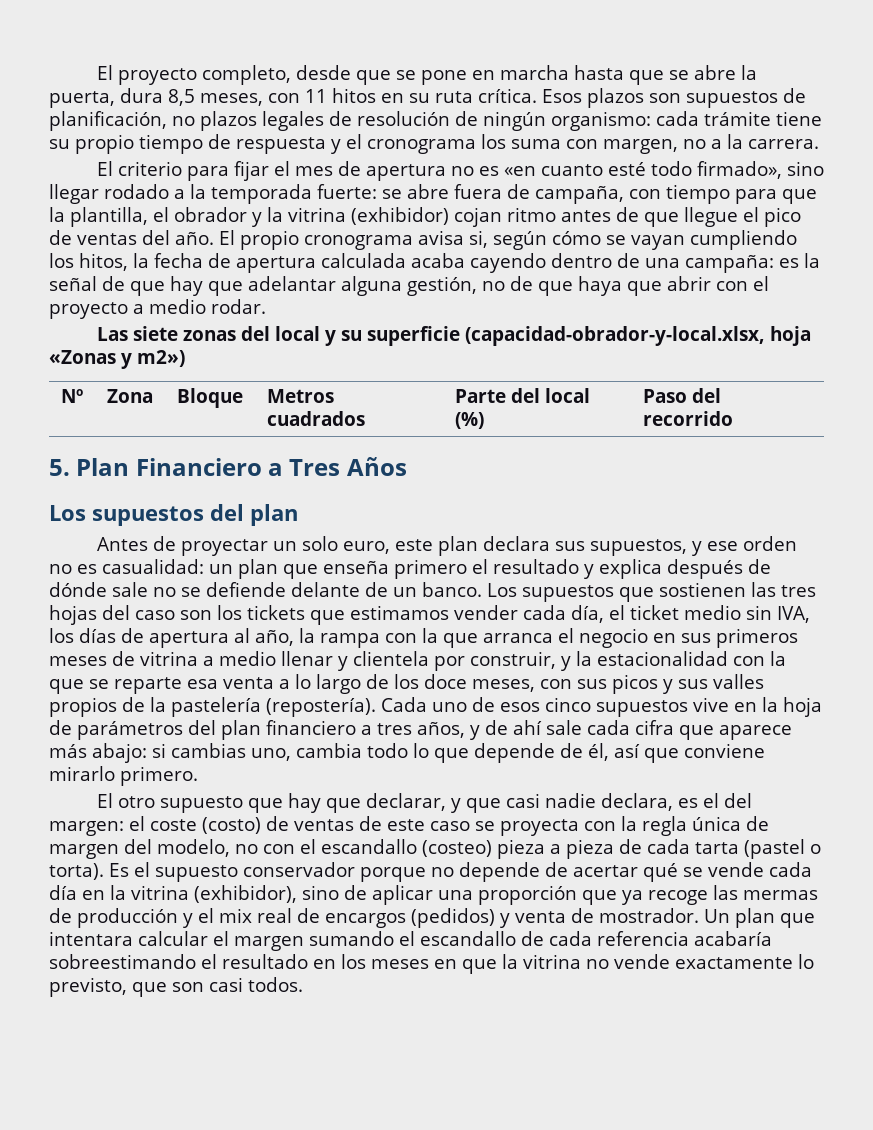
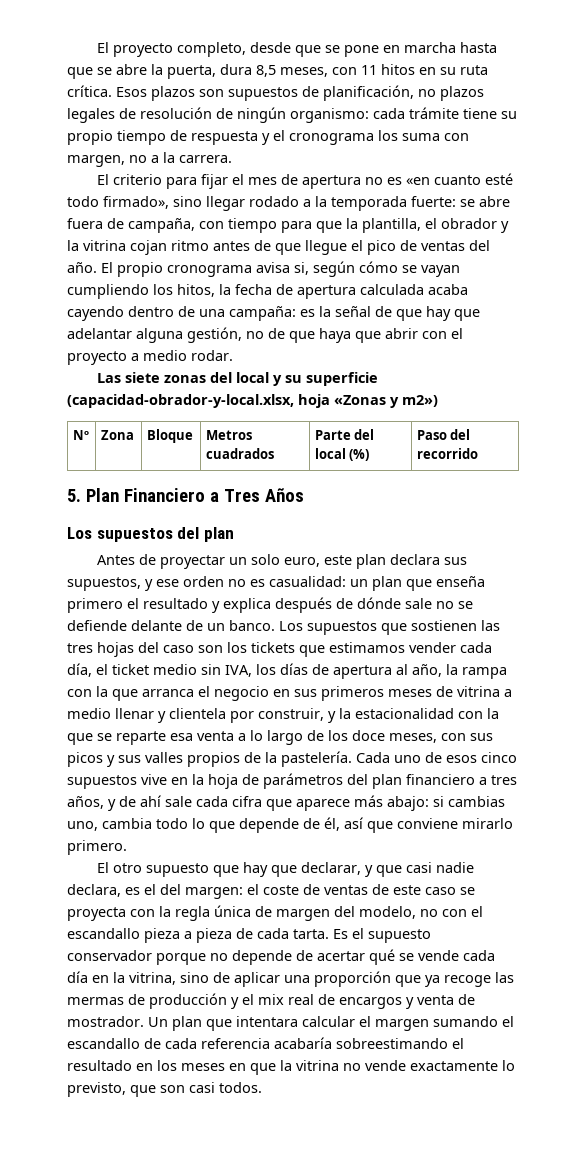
- El criterio para fijar el mes de apertura no es «en cuanto esté todo firmado», sino llegar rodado a la temporada fuerte: se abre fuera de campaña, con tiempo para que la plantilla, el obrador y la vitrina (exhibidor) cojan ritmo antes de que llegue el pico de ventas del año.
+ El criterio para fijar el mes de apertura no es «en cuanto esté todo firmado», sino llegar rodado a la temporada fuerte: se abre fuera de campaña, con tiempo para que la plantilla, el obrador y la vitrina cojan ritmo antes de que llegue el pico de ventas del año.
- Los supuestos que sostienen las tres hojas del caso son los tickets que estimamos vender cada día, el ticket medio sin IVA, los días de apertura al año, la rampa con la que arranca el negocio en sus primeros meses de vitrina a medio llenar y clientela por construir, y la estacionalidad con la que se reparte esa venta a lo largo de los doce meses, con sus picos y sus valles propios de la pastelería (repostería).
+ Los supuestos que sostienen las tres hojas del caso son los tickets que estimamos vender cada día, el ticket medio sin IVA, los días de apertura al año, la rampa con la que arranca el negocio en sus primeros meses de vitrina a medio llenar y clientela por construir, y la estacionalidad con la que se reparte esa venta a lo largo de los doce meses, con sus picos y sus valles propios de la pastelería.
- El otro supuesto que hay que declarar, y que casi nadie declara, es el del margen: el coste (costo) de ventas de este caso se proyecta con la regla única de margen del modelo, no con el escandallo (costeo) pieza a pieza de cada tarta (pastel o torta).
+ El otro supuesto que hay que declarar, y que casi nadie declara, es el del margen: el coste de ventas de este caso se proyecta con la regla única de margen del modelo, no con el escandallo pieza a pieza de cada tarta.
- Es el supuesto conservador porque no depende de acertar qué se vende cada día en la vitrina (exhibidor), sino de aplicar una proporción que ya recoge las mermas de producción y el mix real de encargos (pedidos) y venta de mostrador.
+ Es el supuesto conservador porque no depende de acertar qué se vende cada día en la vitrina, sino de aplicar una proporción que ya recoge las mermas de producción y el mix real de encargos y venta de mostrador.

